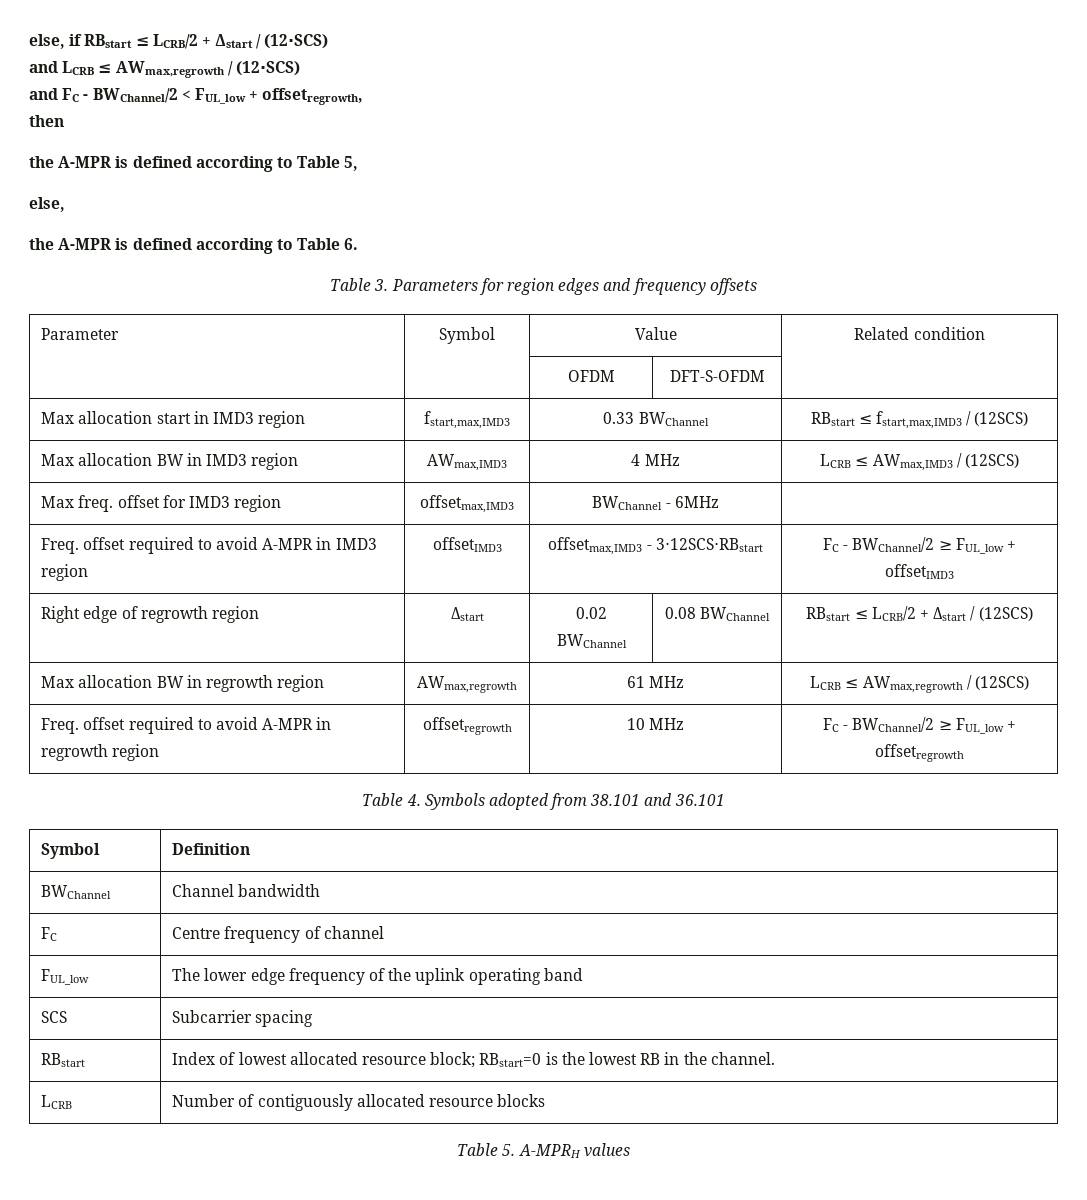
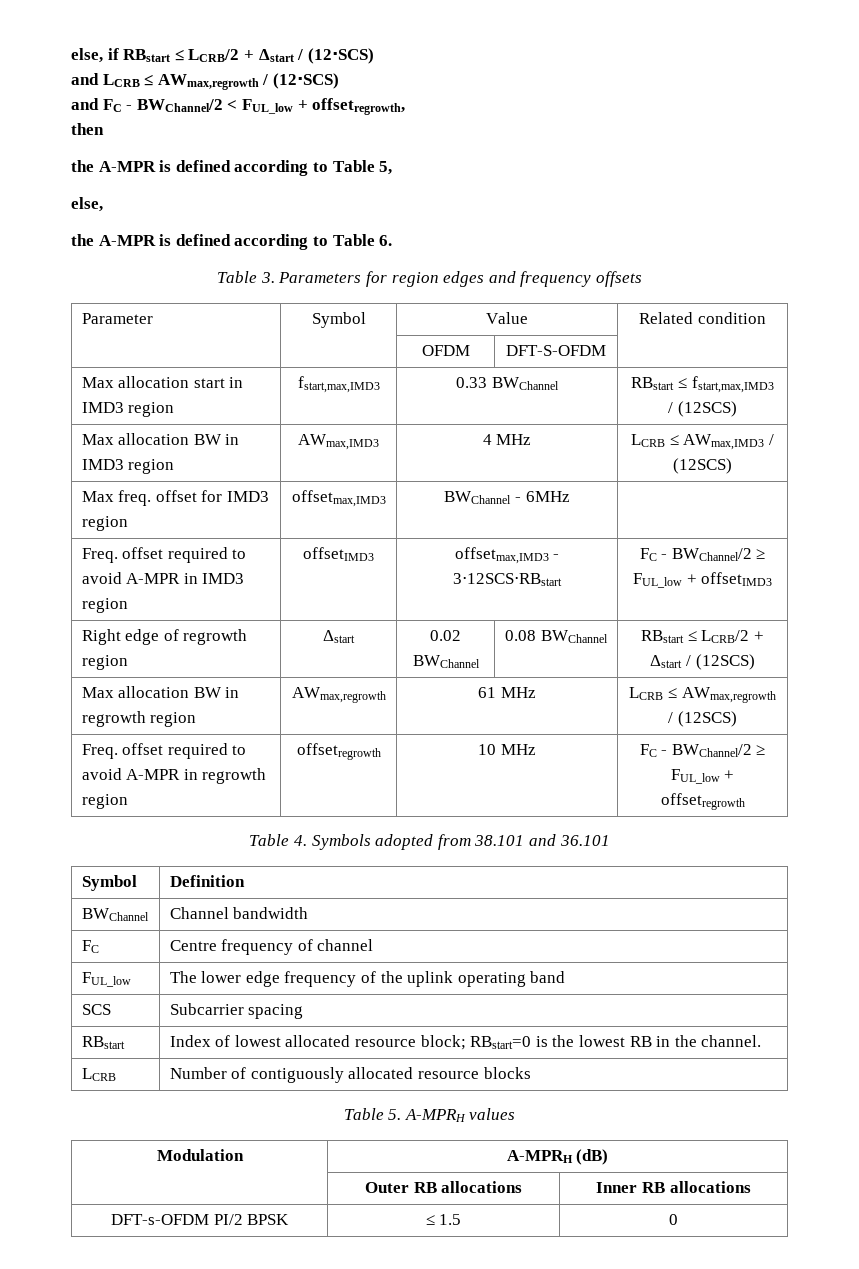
+ Modulation | A-MPRH (dB)
+ | Outer RB allocations | Inner RB allocations
+ DFT-s-OFDM PI/2 BPSK | ≤ 1.5 | 0

